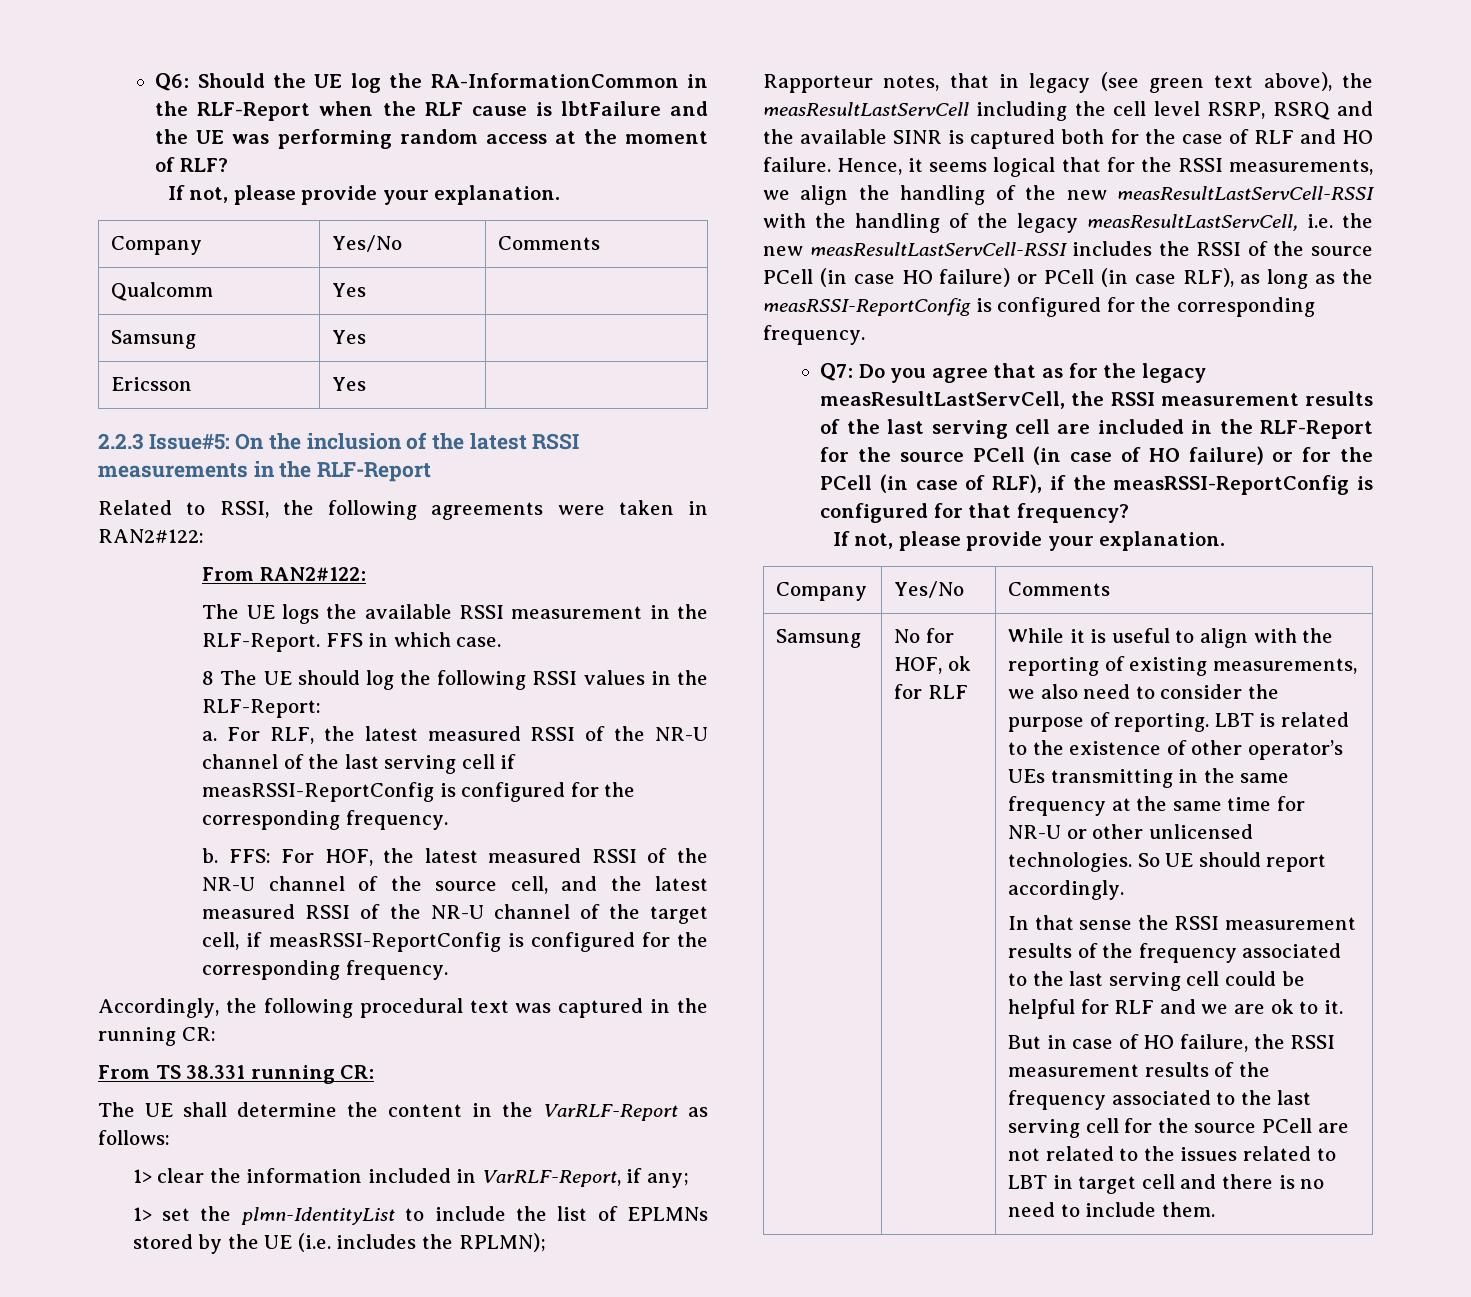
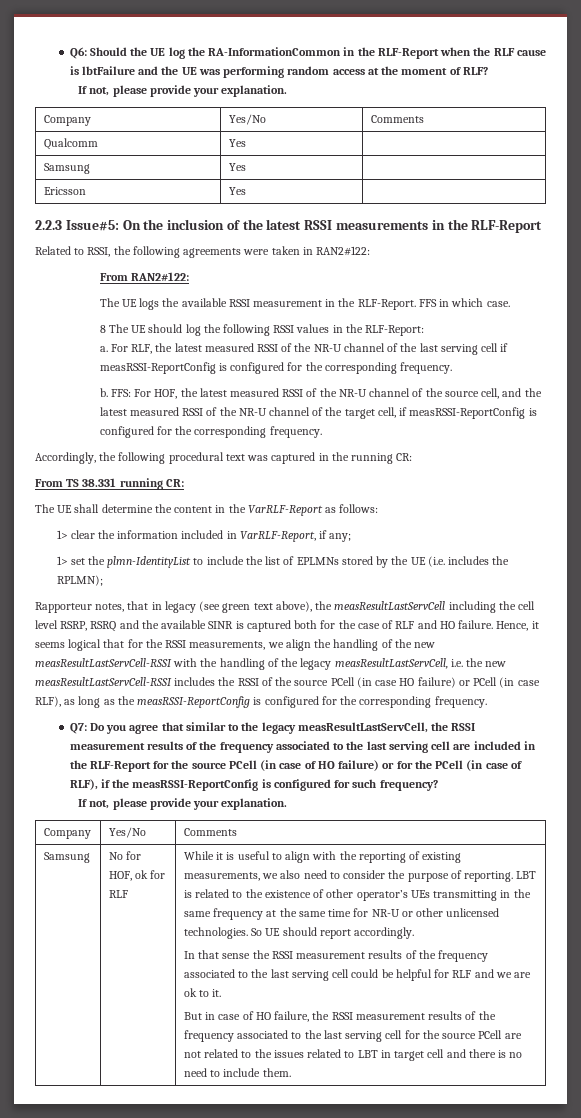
- Q7: Do you agree that as for the legacy measResultLastServCell, the RSSI measurement results of the last serving cell are included in the RLF-Report for the source PCell (in case of HO failure) or for the PCell (in case of RLF), if the measRSSI-ReportConfig is configured for that frequency?
+ Q7: Do you agree that similar to the legacy measResultLastServCell, the RSSI measurement results of the frequency associated to the last serving cell are included in the RLF-Report for the source PCell (in case of HO failure) or for the PCell (in case of RLF), if the measRSSI-ReportConfig is configured for such frequency?

